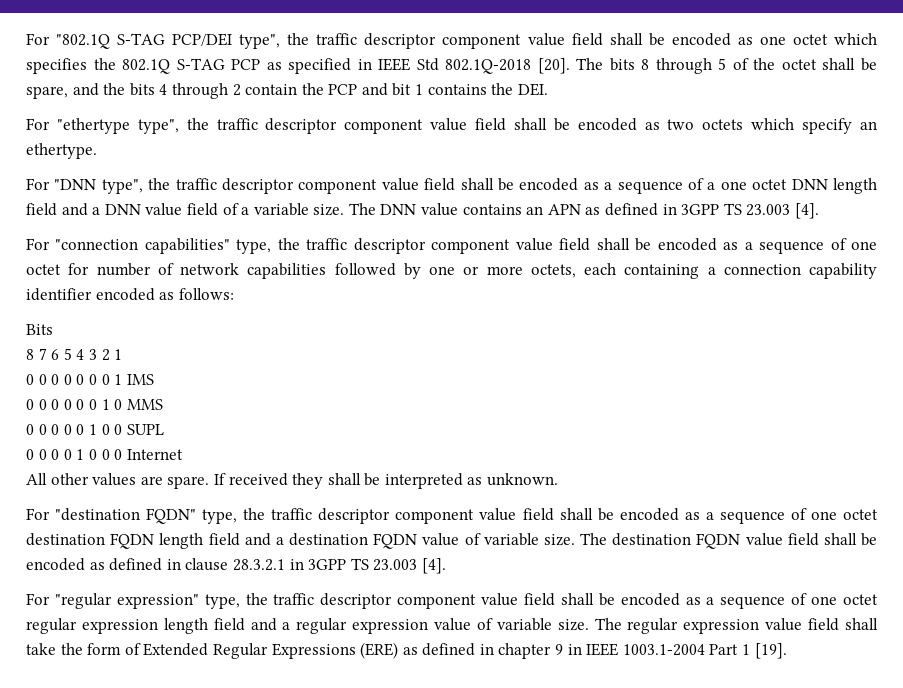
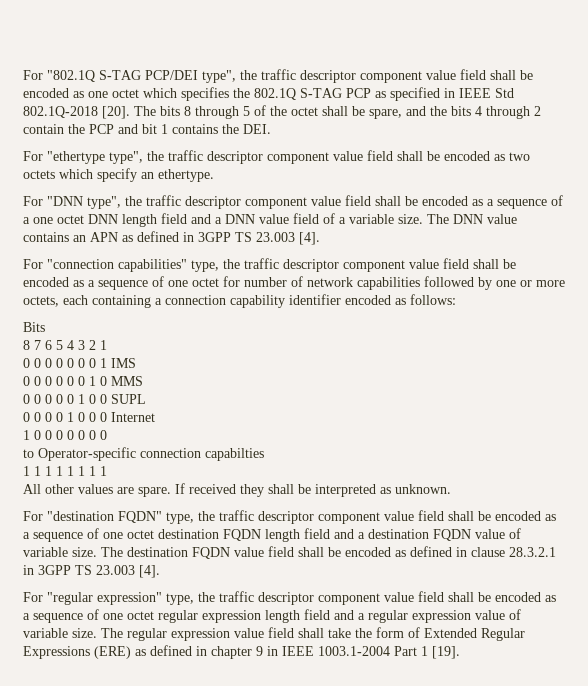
+ 1 0 0 0 0 0 0 0
+ to Operator-specific connection capabilties
+ 1 1 1 1 1 1 1 1

